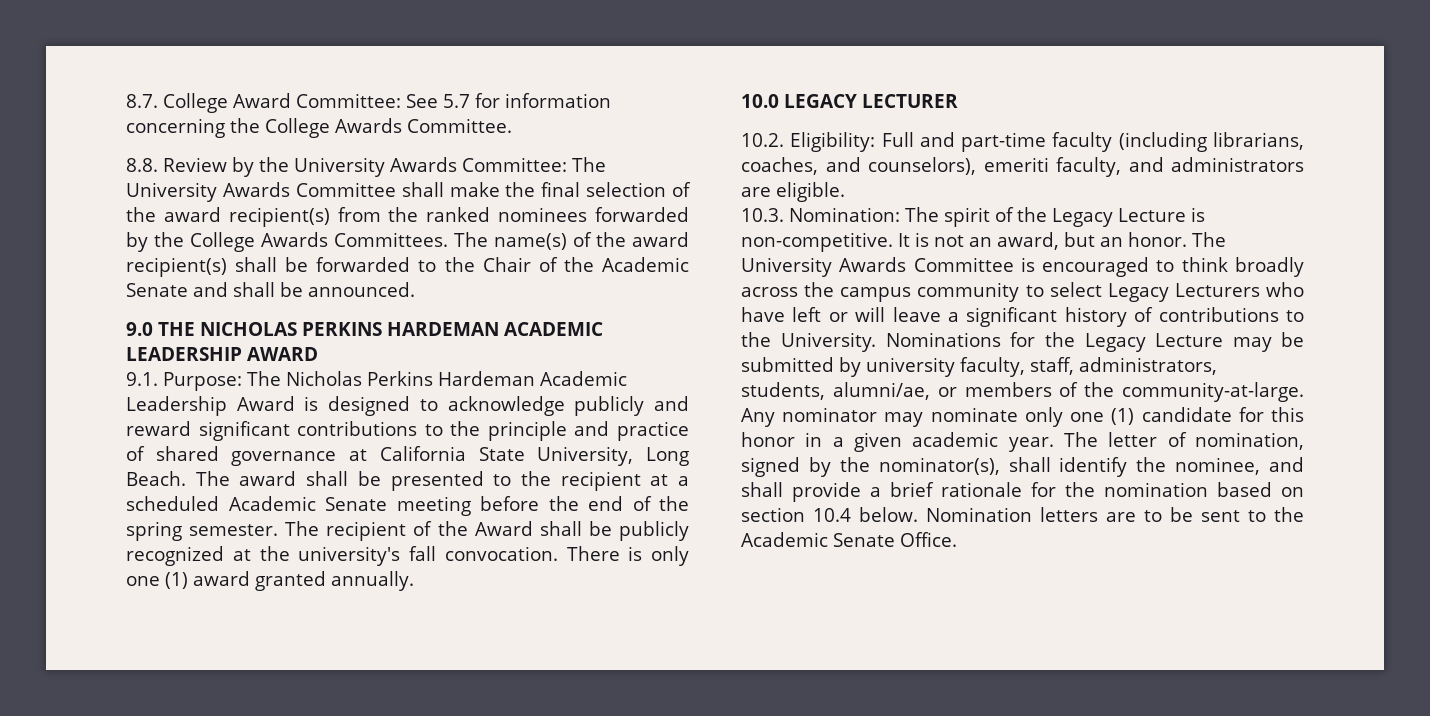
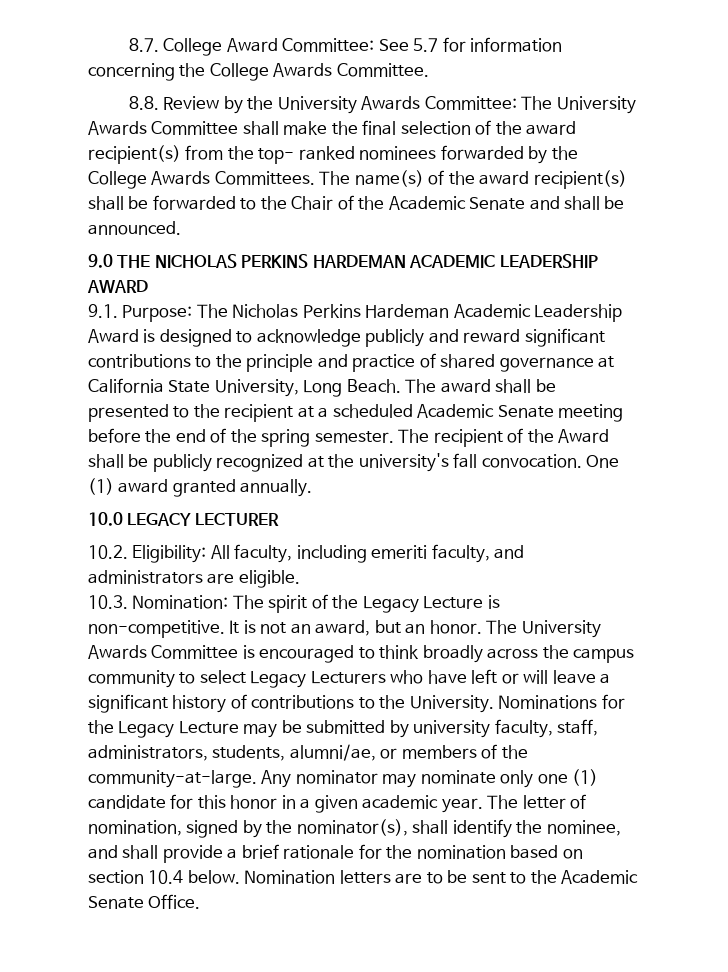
- 8.8. Review by the University Awards Committee: The University Awards Committee shall make the final selection of the award recipient(s) from the ranked nominees forwarded by the College Awards Committees.
+ 8.8. Review by the University Awards Committee: The University Awards Committee shall make the final selection of the award recipient(s) from the top- ranked nominees forwarded by the College Awards Committees.
- There is only one (1) award granted annually.
+ One (1) award granted annually.
- 10.2. Eligibility: Full and part-time faculty (including librarians, coaches, and counselors), emeriti faculty, and administrators are eligible.
+ 10.2. Eligibility: All faculty, including emeriti faculty, and administrators are eligible.

